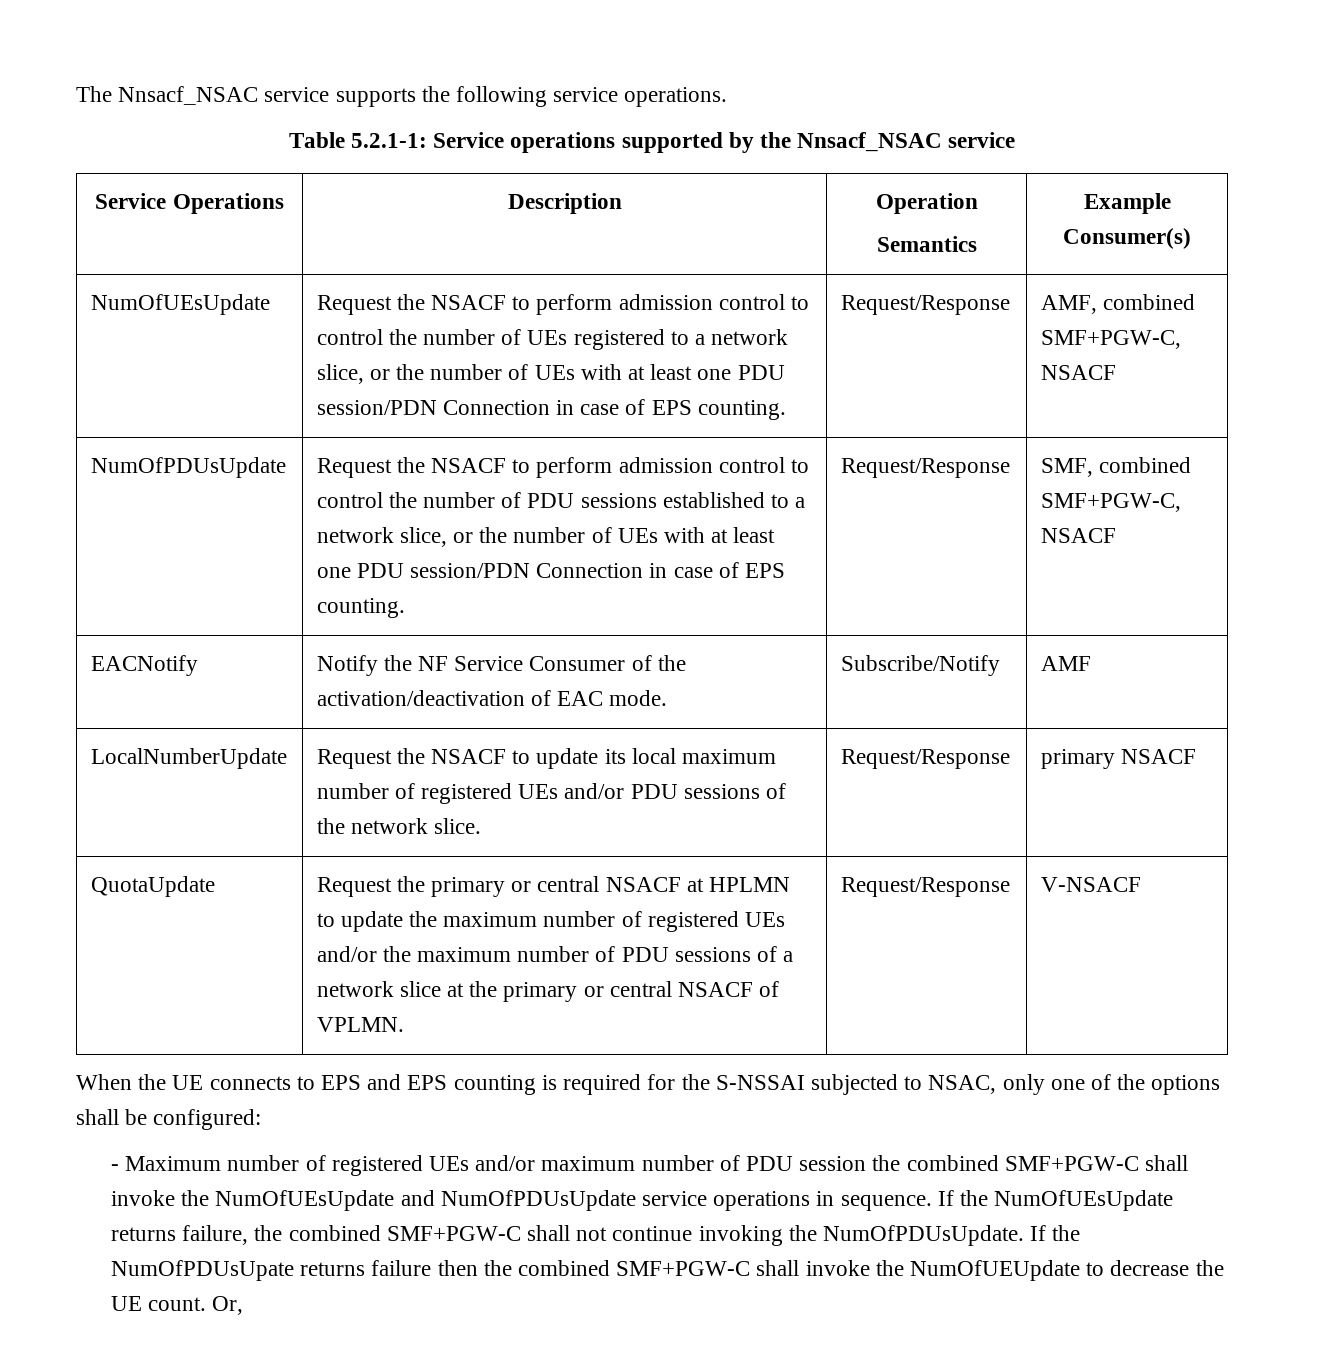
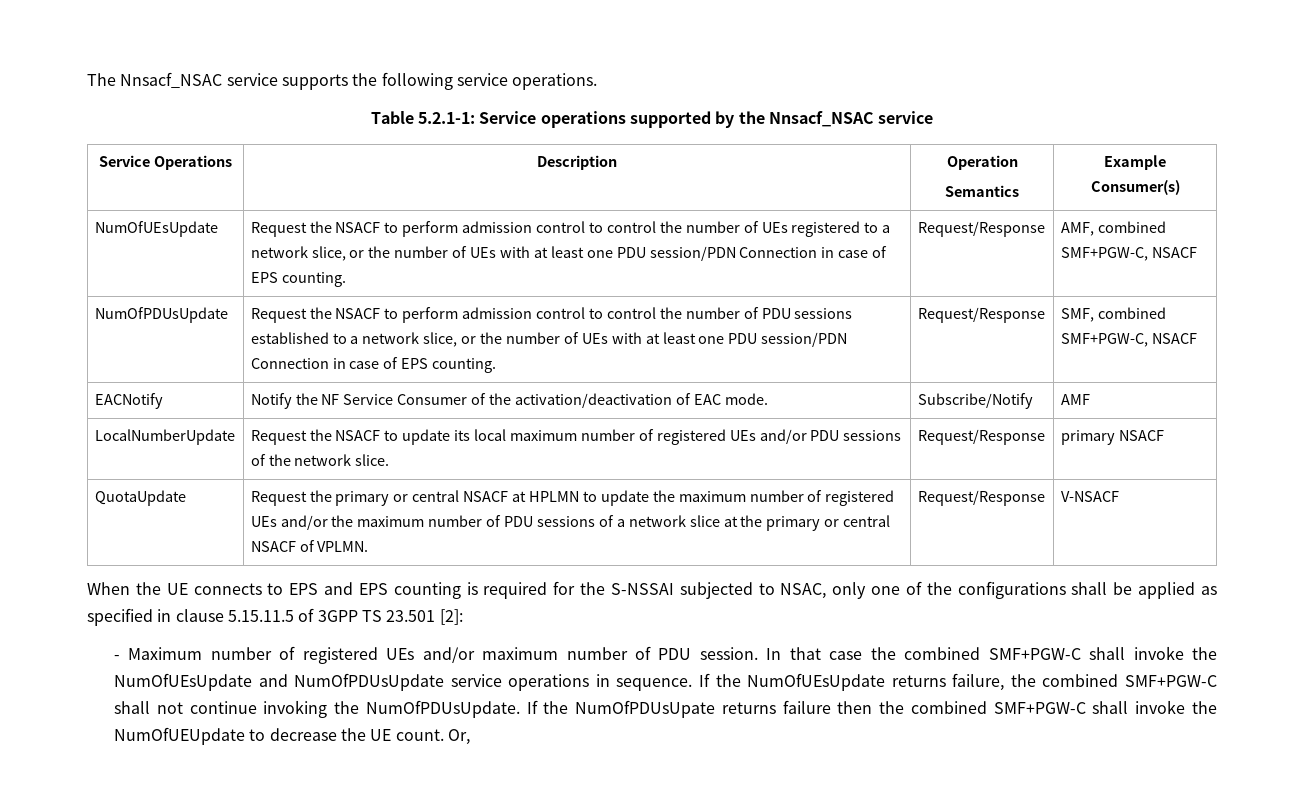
- When the UE connects to EPS and EPS counting is required for the S-NSSAI subjected to NSAC, only one of the options shall be configured:
+ When the UE connects to EPS and EPS counting is required for the S-NSSAI subjected to NSAC, only one of the configurations shall be applied as specified in clause 5.15.11.5 of 3GPP TS 23.501 [2]:
- - Maximum number of registered UEs and/or maximum number of PDU session the combined SMF+PGW-C shall invoke the NumOfUEsUpdate and NumOfPDUsUpdate service operations in sequence.
+ - Maximum number of registered UEs and/or maximum number of PDU session. In that case the combined SMF+PGW-C shall invoke the NumOfUEsUpdate and NumOfPDUsUpdate service operations in sequence.

